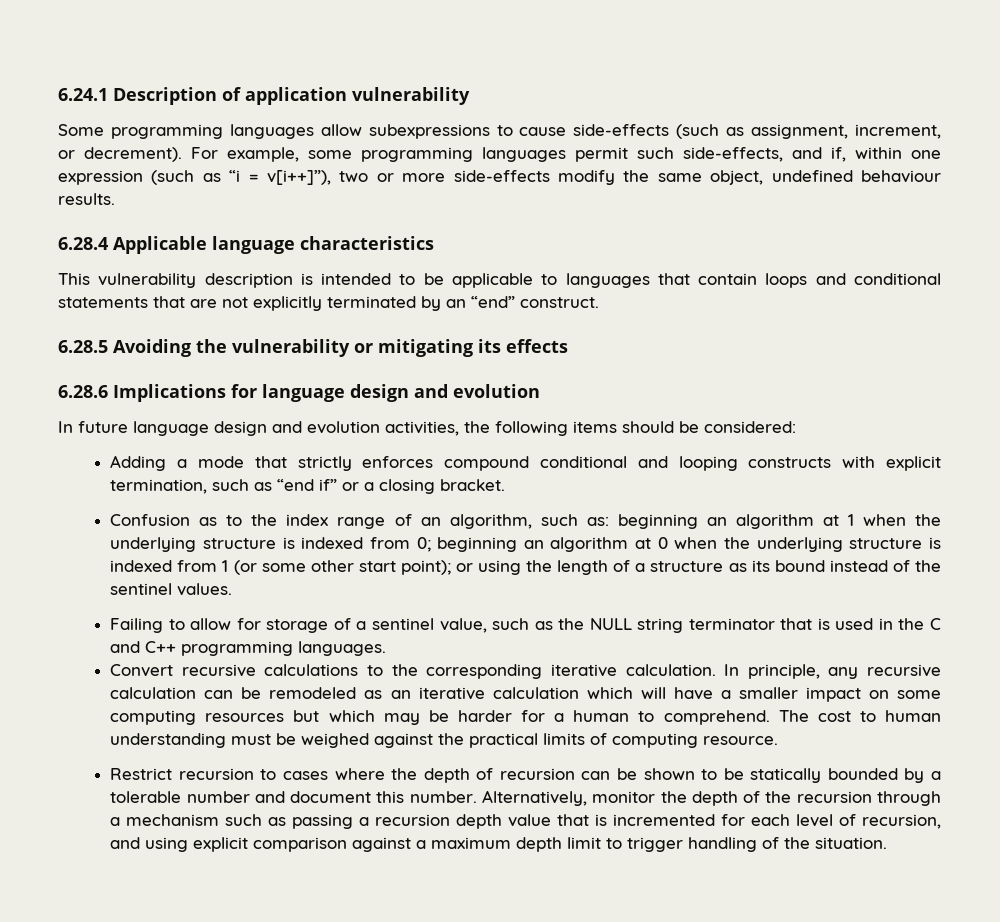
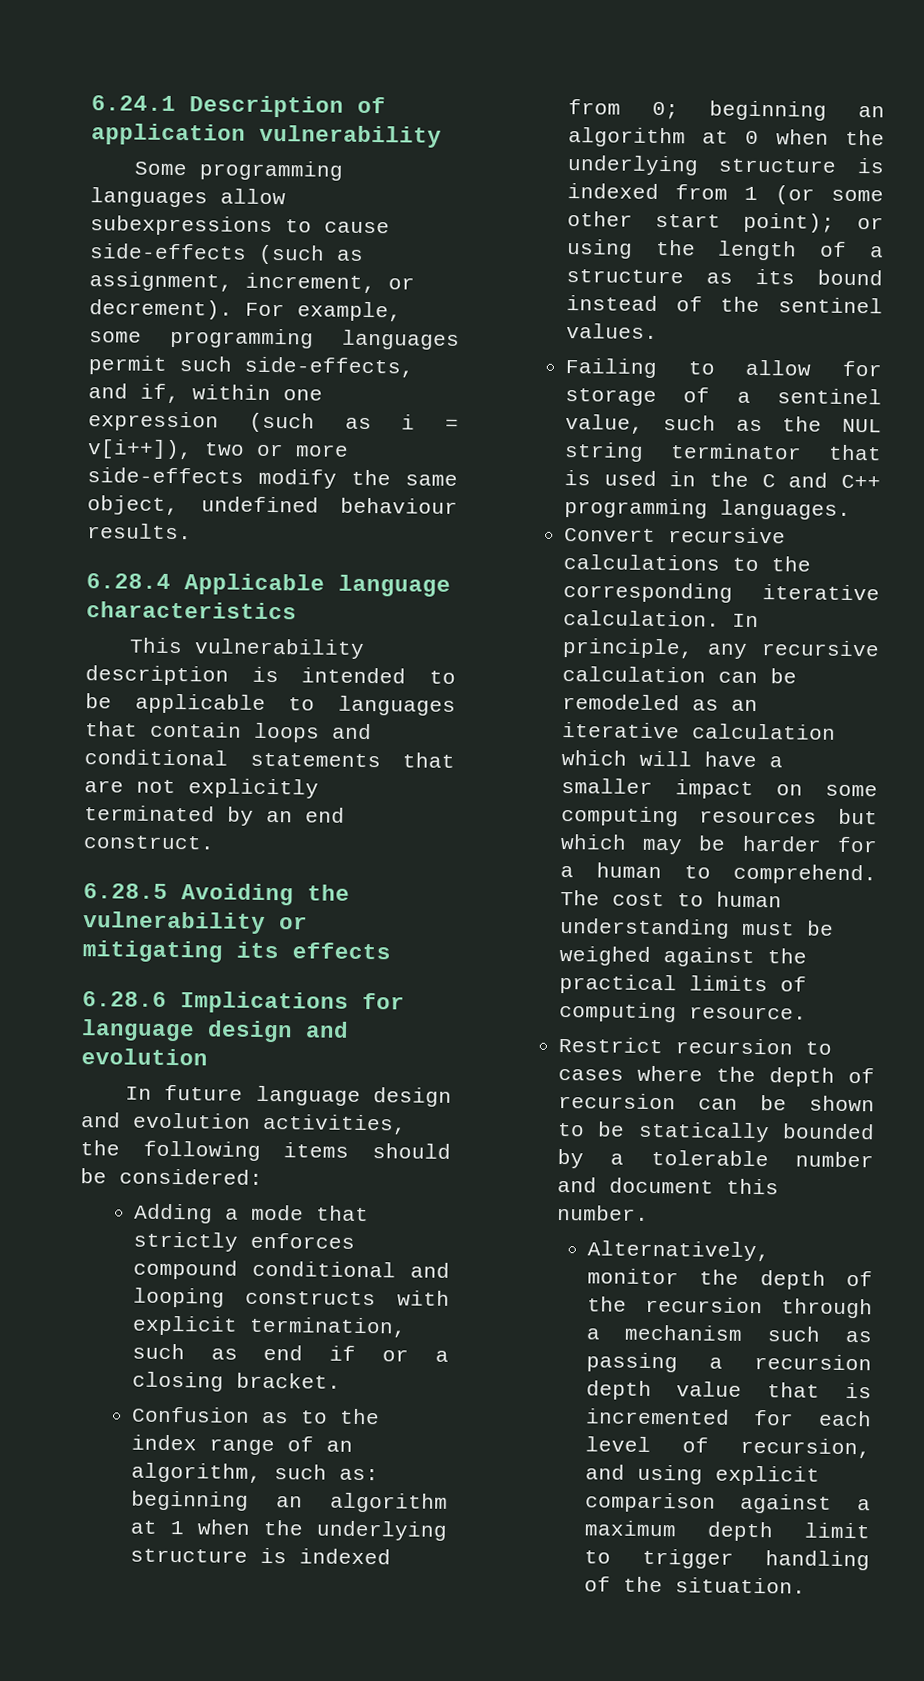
- For example, some programming languages permit such side-effects, and if, within one expression (such as “i = v[i++]”), two or more side-effects modify the same object, undefined behaviour results.
+ For example, some programming languages permit such side-effects, and if, within one expression (such as i = v[i++]), two or more side-effects modify the same object, undefined behaviour results.
- This vulnerability description is intended to be applicable to languages that contain loops and conditional statements that are not explicitly terminated by an “end” construct.
+ This vulnerability description is intended to be applicable to languages that contain loops and conditional statements that are not explicitly terminated by an end construct.
- Adding a mode that strictly enforces compound conditional and looping constructs with explicit termination, such as “end if” or a closing bracket.
+ Adding a mode that strictly enforces compound conditional and looping constructs with explicit termination, such as end if or a closing bracket.
- Failing to allow for storage of a sentinel value, such as the NULL string terminator that is used in the C and C++ programming languages.
+ Failing to allow for storage of a sentinel value, such as the NUL string terminator that is used in the C and C++ programming languages.
- Restrict recursion to cases where the depth of recursion can be shown to be statically bounded by a tolerable number and document this number. Alternatively, monitor the depth of the recursion through a mechanism such as passing a recursion depth value that is incremented for each level of recursion, and using explicit comparison against a maximum depth limit to trigger handling of the situation.
+ Restrict recursion to cases where the depth of recursion can be shown to be statically bounded by a tolerable number and document this number.
+ Alternatively, monitor the depth of the recursion through a mechanism such as passing a recursion depth value that is incremented for each level of recursion, and using explicit comparison against a maximum depth limit to trigger handling of the situation.

